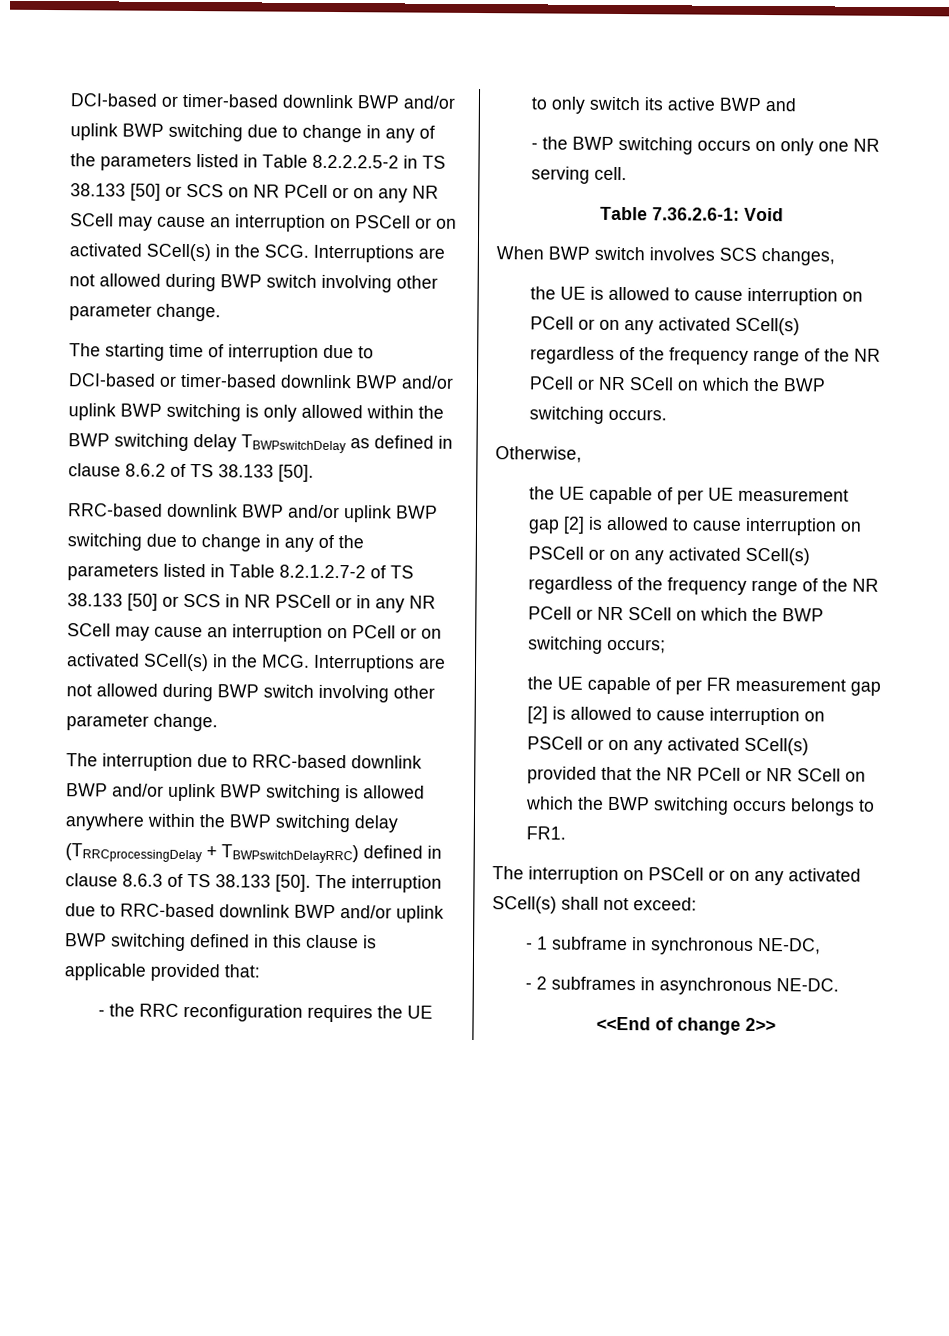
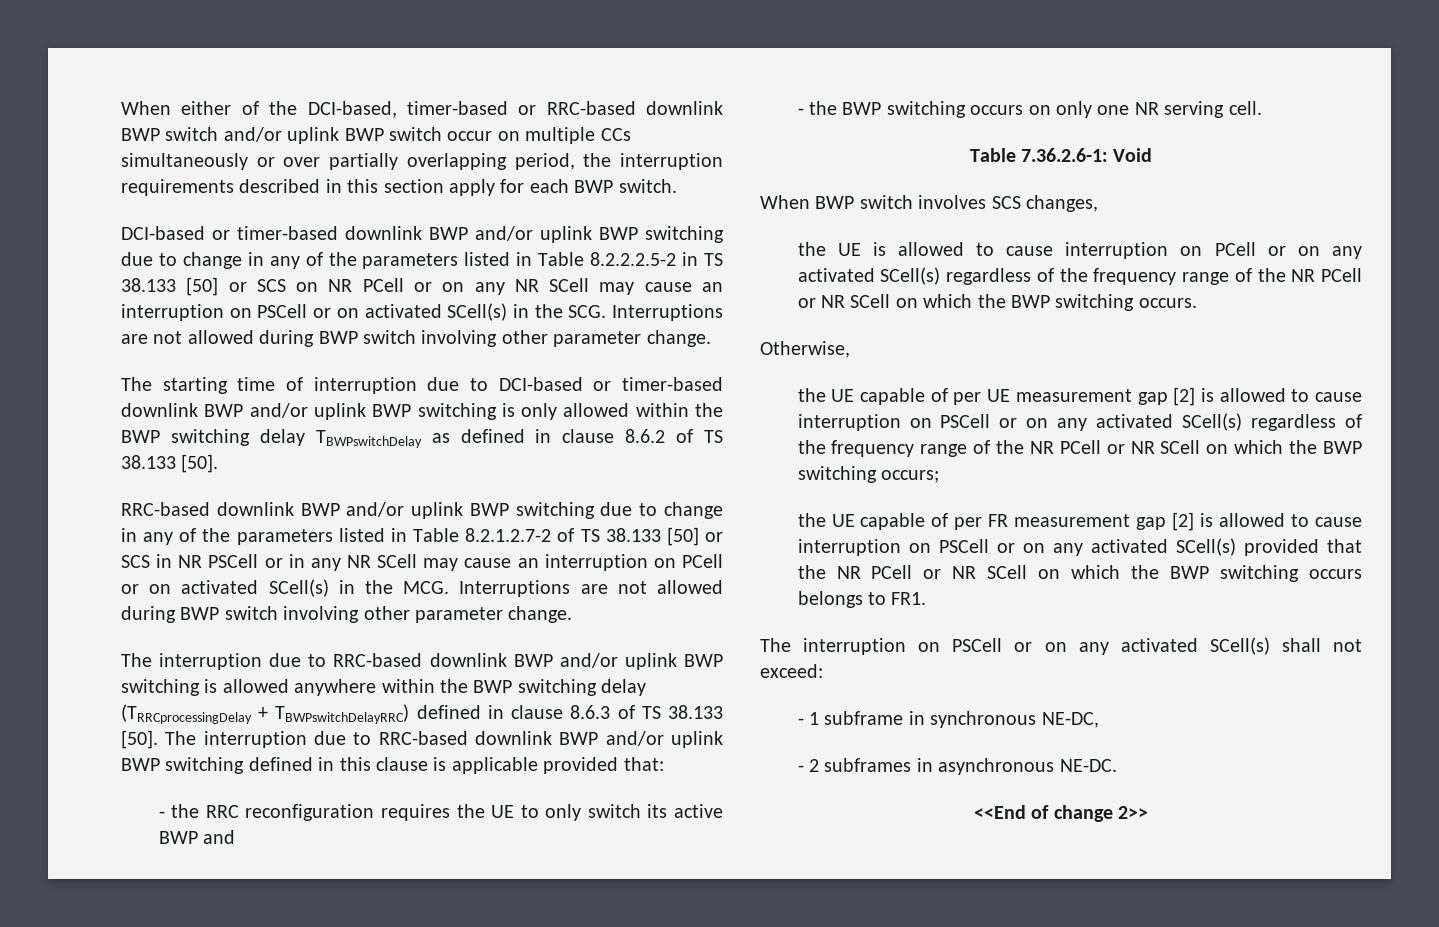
+ When either of the DCI-based, timer-based or RRC-based downlink BWP switch and/or uplink BWP switch occur on multiple CCs simultaneously or over partially overlapping period, the interruption requirements described in this section apply for each BWP switch.

